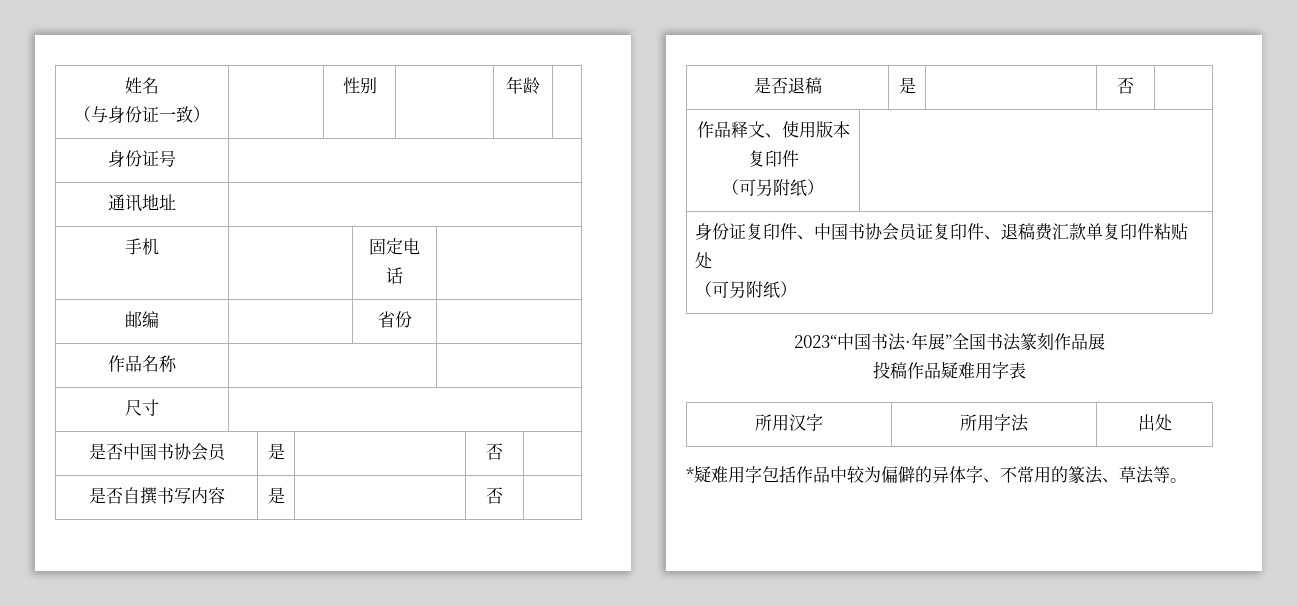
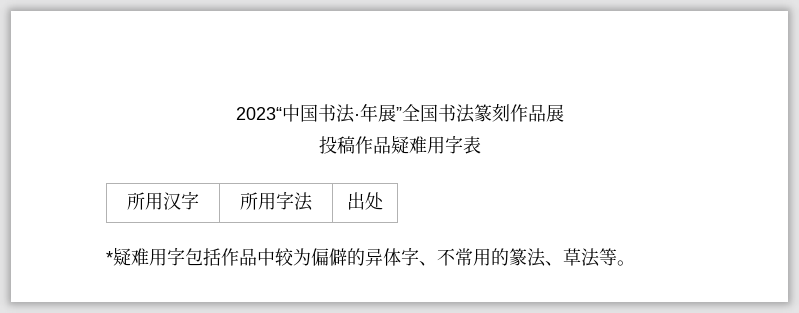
- 姓名
- （与身份证一致） | | 性别 | | 年龄 |
- 身份证号 |
- 通讯地址 |
- 手机 | | 固定电话 |
- 邮编 | | 省份 |
- 作品名称 | |
- 尺寸 |
- 是否中国书协会员 | 是 | | 否 |
- 是否自撰书写内容 | 是 | | 否 |
- 是否退稿 | 是 | | 否 |
- 作品释文、使用版本复印件
- （可另附纸） |
- 身份证复印件、中国书协会员证复印件、退稿费汇款单复印件粘贴处
- （可另附纸）

